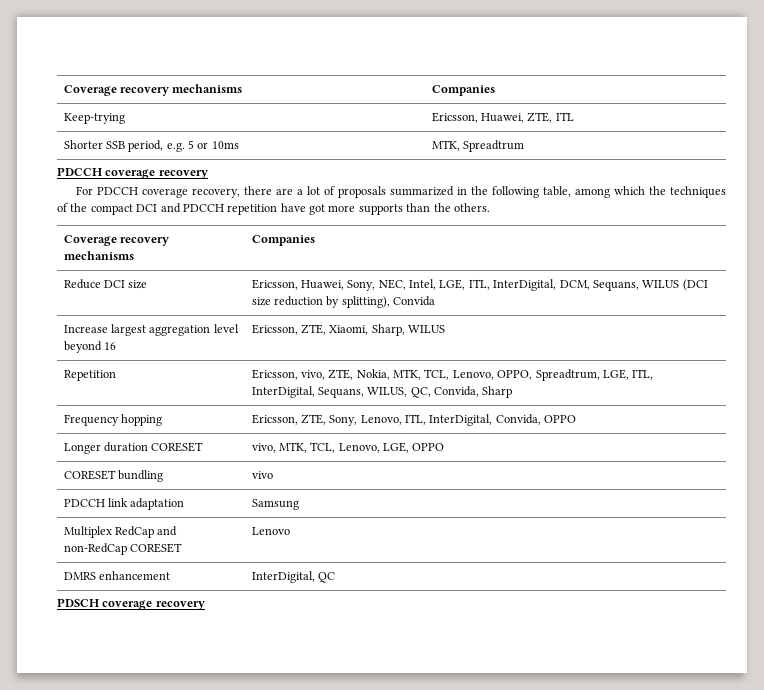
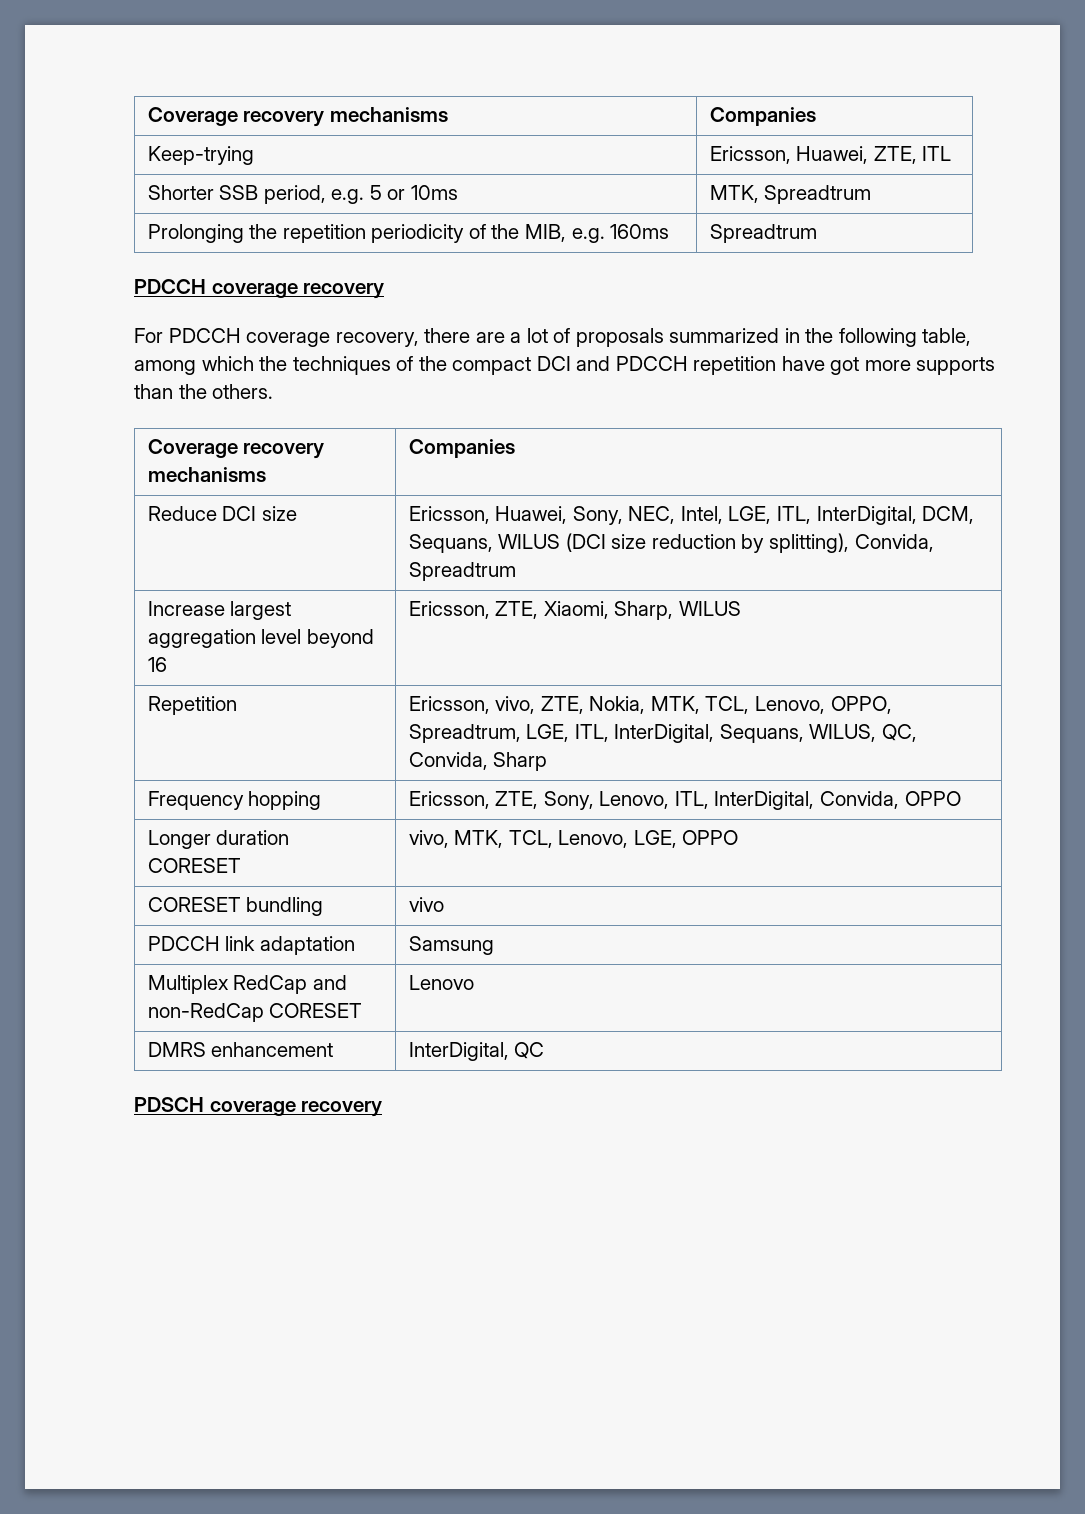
+ Prolonging the repetition periodicity of the MIB, e.g. 160ms | Spreadtrum
- Reduce DCI size | Ericsson, Huawei, Sony, NEC, Intel, LGE, ITL, InterDigital, DCM, Sequans, WILUS (DCI size reduction by splitting), Convida
+ Reduce DCI size | Ericsson, Huawei, Sony, NEC, Intel, LGE, ITL, InterDigital, DCM, Sequans, WILUS (DCI size reduction by splitting), Convida, Spreadtrum

